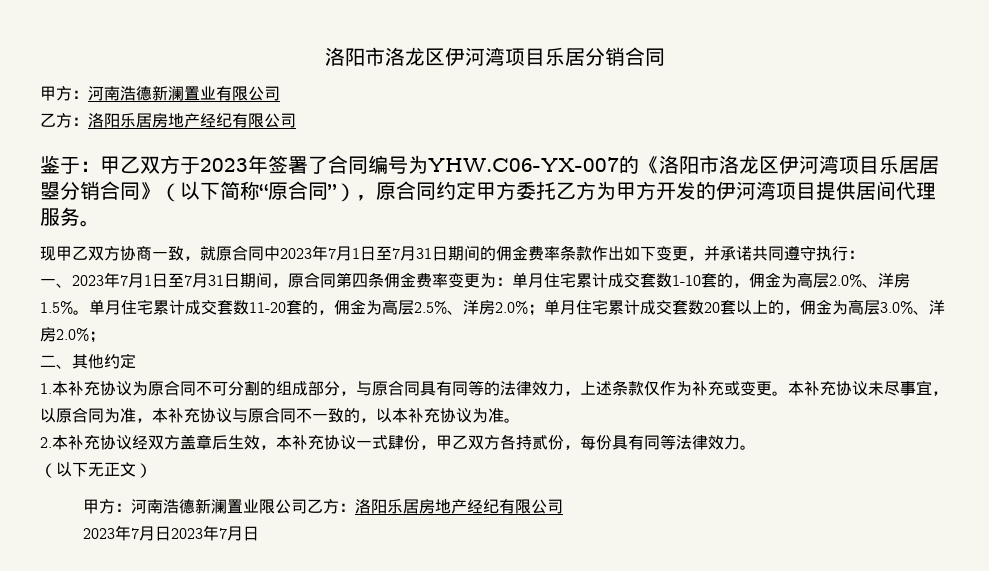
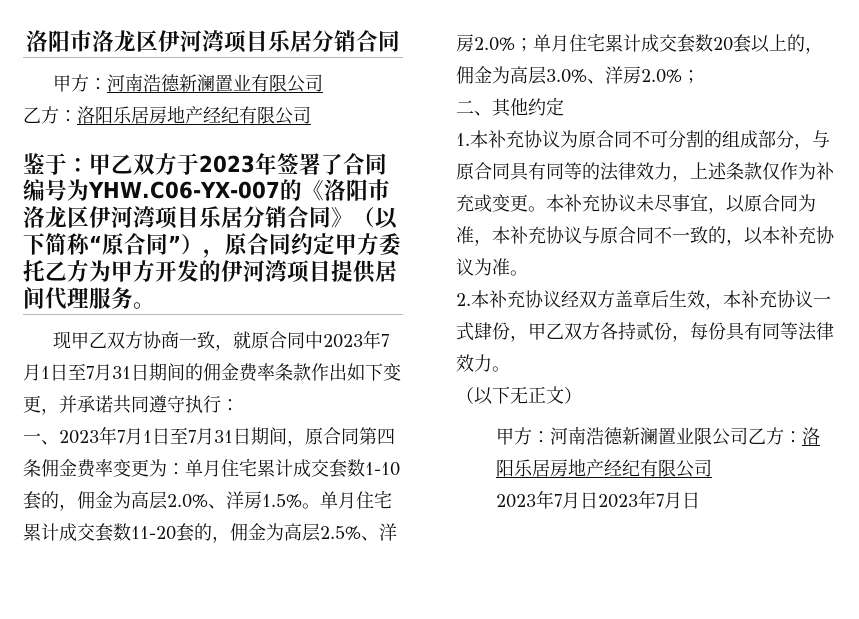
- 鉴于：甲乙双方于2023年签署了合同编号为YHW.C06-YX-007的《洛阳市洛龙区伊河湾项目乐居居曌分销合同》（以下简称“原合同”），原合同约定甲方委托乙方为甲方开发的伊河湾项目提供居间代理服务。
+ 鉴于：甲乙双方于2023年签署了合同编号为YHW.C06-YX-007的《洛阳市洛龙区伊河湾项目乐居分销合同》（以下简称“原合同”），原合同约定甲方委托乙方为甲方开发的伊河湾项目提供居间代理服务。

